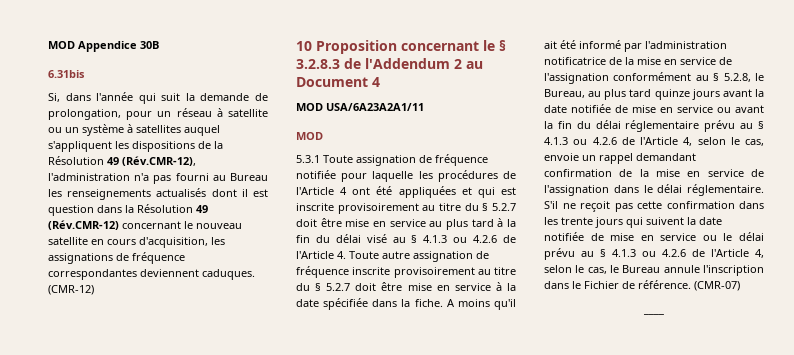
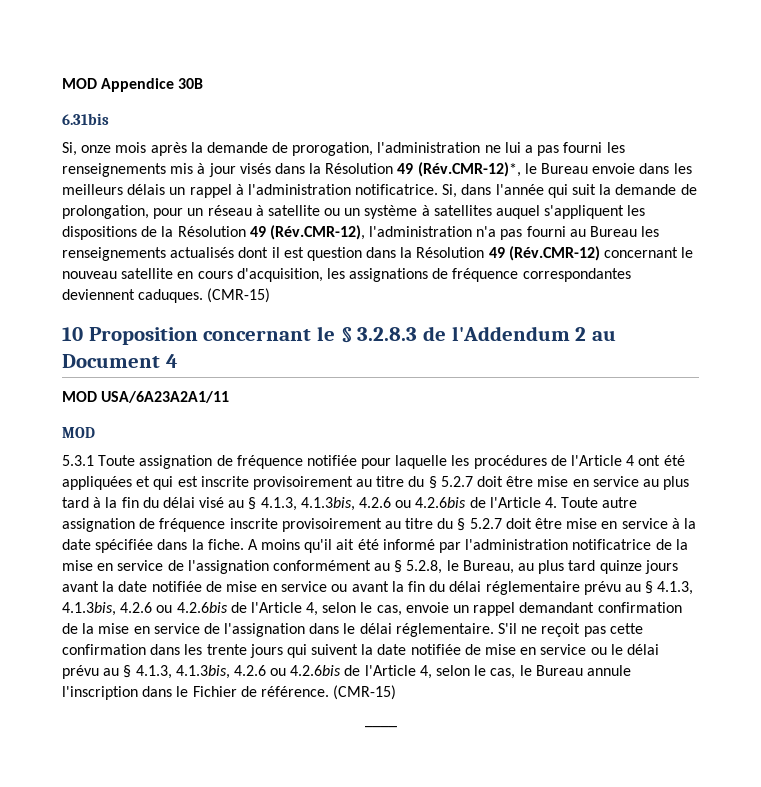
- Si, dans l'année qui suit la demande de prolongation, pour un réseau à satellite ou un système à satellites auquel s'appliquent les dispositions de la Résolution 49 (Rév.CMR-12), l'administration n'a pas fourni au Bureau les renseignements actualisés dont il est question dans la Résolution 49 (Rév.CMR-12) concernant le nouveau satellite en cours d'acquisition, les assignations de fréquence correspondantes deviennent caduques. (CMR-12)
+ Si, onze mois après la demande de prorogation, l'administration ne lui a pas fourni les renseignements mis à jour visés dans la Résolution 49 (Rév.CMR-12)*, le Bureau envoie dans les meilleurs délais un rappel à l'administration notificatrice. Si, dans l'année qui suit la demande de prolongation, pour un réseau à satellite ou un système à satellites auquel s'appliquent les dispositions de la Résolution 49 (Rév.CMR-12), l'administration n'a pas fourni au Bureau les renseignements actualisés dont il est question dans la Résolution 49 (Rév.CMR-12) concernant le nouveau satellite en cours d'acquisition, les assignations de fréquence correspondantes deviennent caduques. (CMR-15)
- 5.3.1 Toute assignation de fréquence notifiée pour laquelle les procédures de l'Article 4 ont été appliquées et qui est inscrite provisoirement au titre du § 5.2.7 doit être mise en service au plus tard à la fin du délai visé au § 4.1.3 ou 4.2.6 de l'Article 4. Toute autre assignation de fréquence inscrite provisoirement au titre du § 5.2.7 doit être mise en service à la date spécifiée dans la fiche.
+ 5.3.1 Toute assignation de fréquence notifiée pour laquelle les procédures de l'Article 4 ont été appliquées et qui est inscrite provisoirement au titre du § 5.2.7 doit être mise en service au plus tard à la fin du délai visé au § 4.1.3, 4.1.3bis, 4.2.6 ou 4.2.6bis de l'Article 4. Toute autre assignation de fréquence inscrite provisoirement au titre du § 5.2.7 doit être mise en service à la date spécifiée dans la fiche.
- A moins qu'il ait été informé par l'administration notificatrice de la mise en service de l'assignation conformément au § 5.2.8, le Bureau, au plus tard quinze jours avant la date notifiée de mise en service ou avant la fin du délai réglementaire prévu au § 4.1.3 ou 4.2.6 de l'Article 4, selon le cas, envoie un rappel demandant confirmation de la mise en service de l'assignation dans le délai réglementaire.
+ A moins qu'il ait été informé par l'administration notificatrice de la mise en service de l'assignation conformément au § 5.2.8, le Bureau, au plus tard quinze jours avant la date notifiée de mise en service ou avant la fin du délai réglementaire prévu au § 4.1.3, 4.1.3bis, 4.2.6 ou 4.2.6bis de l'Article 4, selon le cas, envoie un rappel demandant confirmation de la mise en service de l'assignation dans le délai réglementaire.
- S'il ne reçoit pas cette confirmation dans les trente jours qui suivent la date notifiée de mise en service ou le délai prévu au § 4.1.3 ou 4.2.6 de l'Article 4, selon le cas, le Bureau annule l'inscription dans le Fichier de référence. (CMR-07)
+ S'il ne reçoit pas cette confirmation dans les trente jours qui suivent la date notifiée de mise en service ou le délai prévu au § 4.1.3, 4.1.3bis, 4.2.6 ou 4.2.6bis de l'Article 4, selon le cas, le Bureau annule l'inscription dans le Fichier de référence. (CMR-15)

